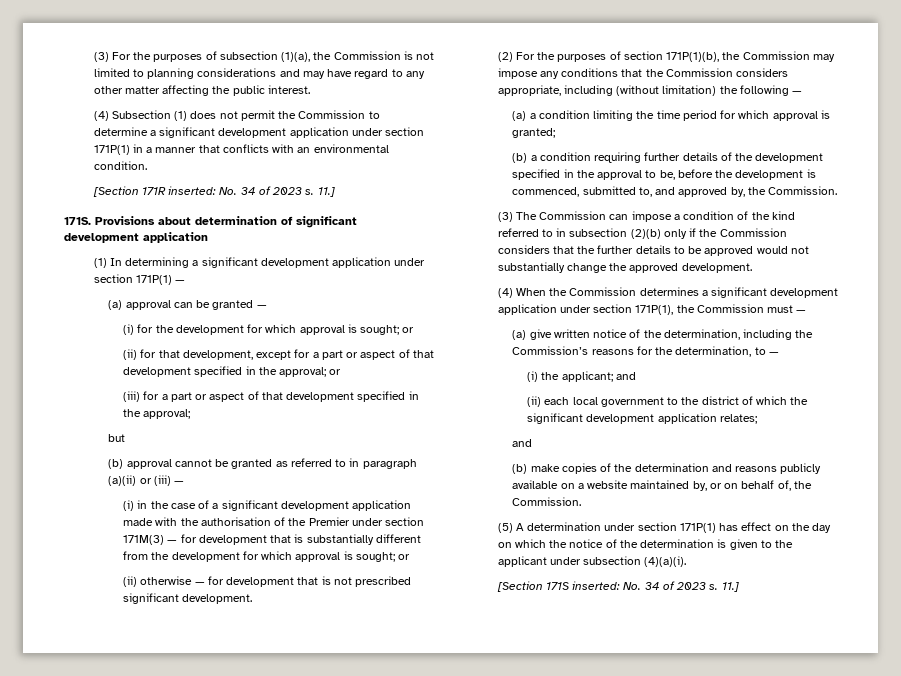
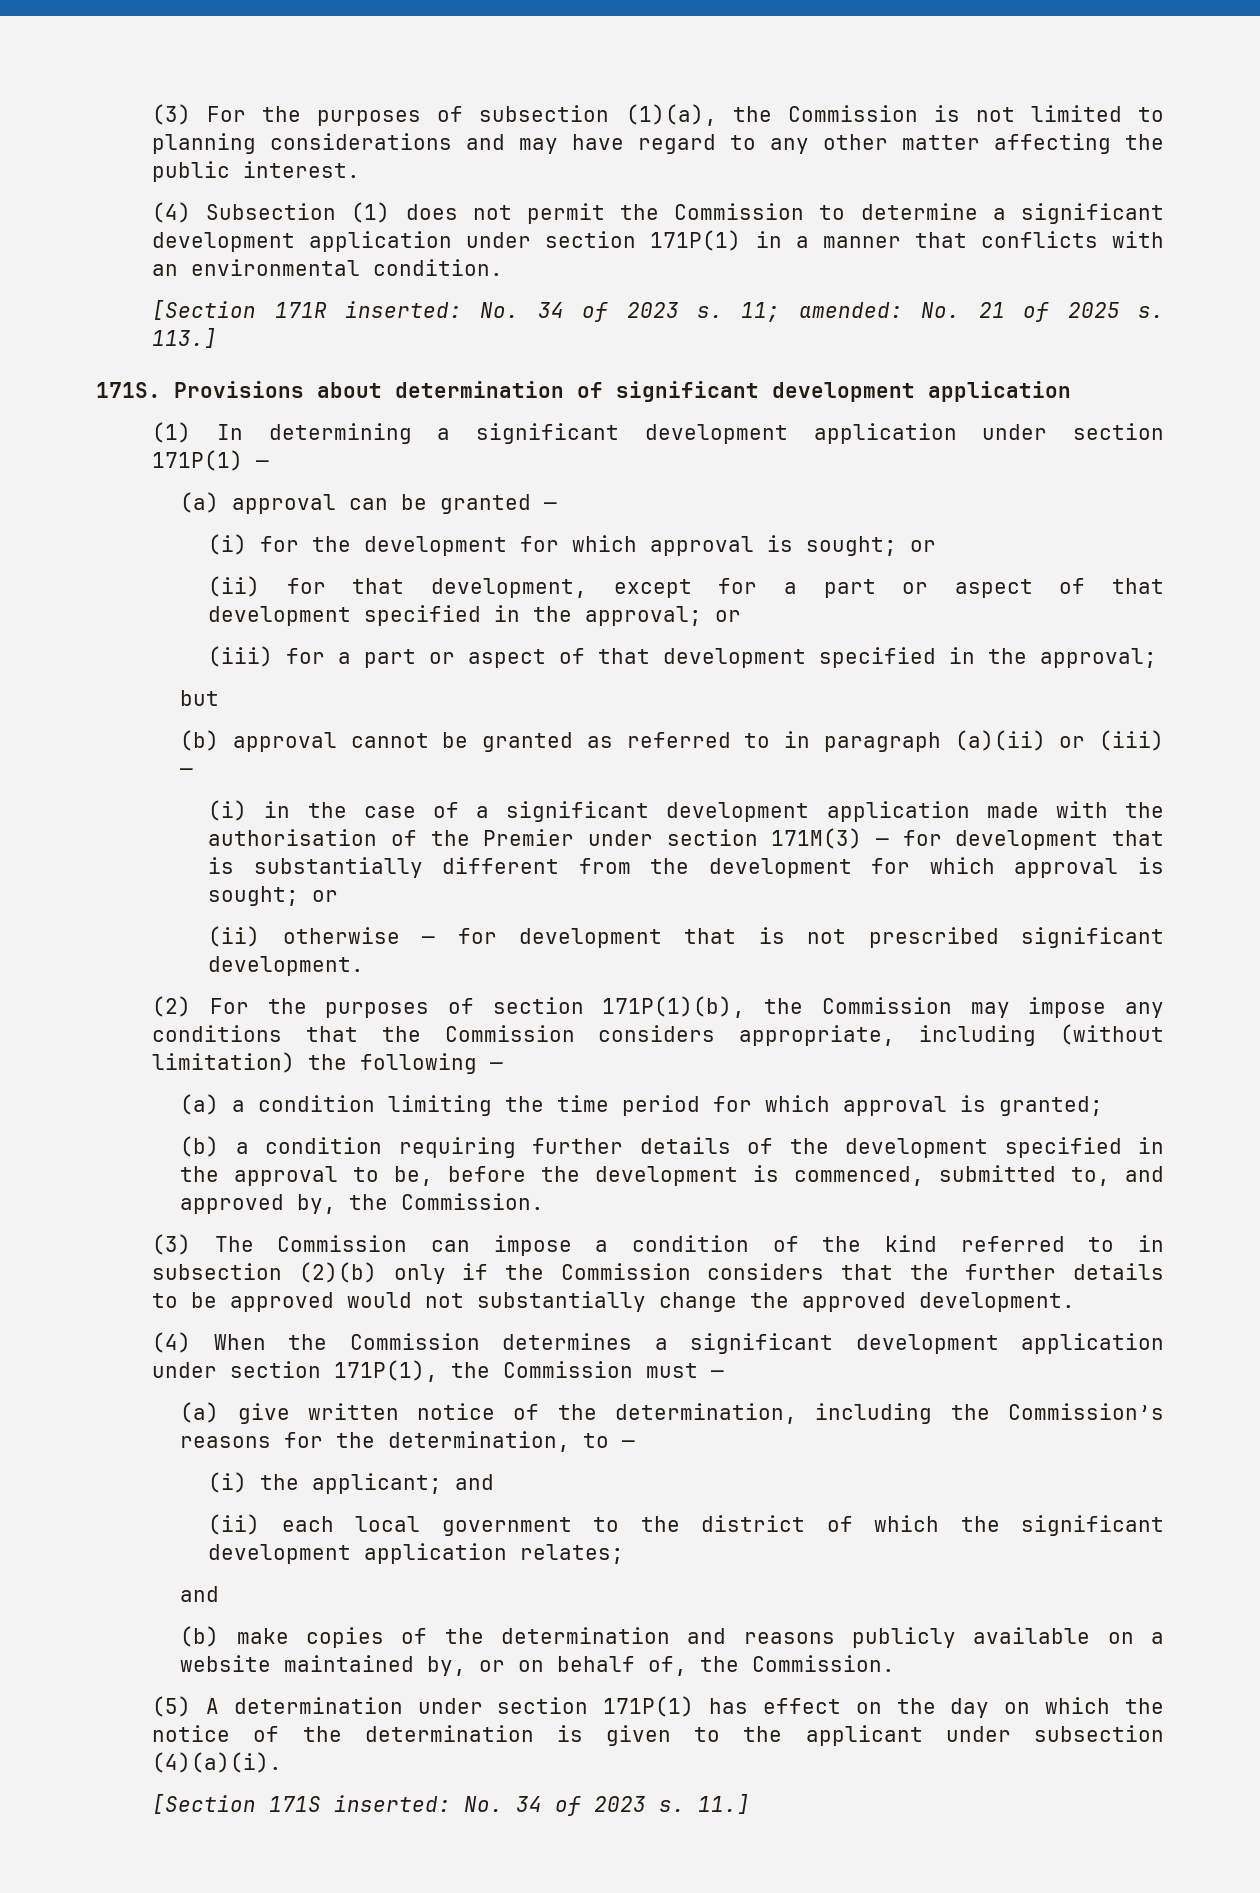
- [Section 171R inserted: No. 34 of 2023 s. 11.]
+ [Section 171R inserted: No. 34 of 2023 s. 11; amended: No. 21 of 2025 s. 113.]

